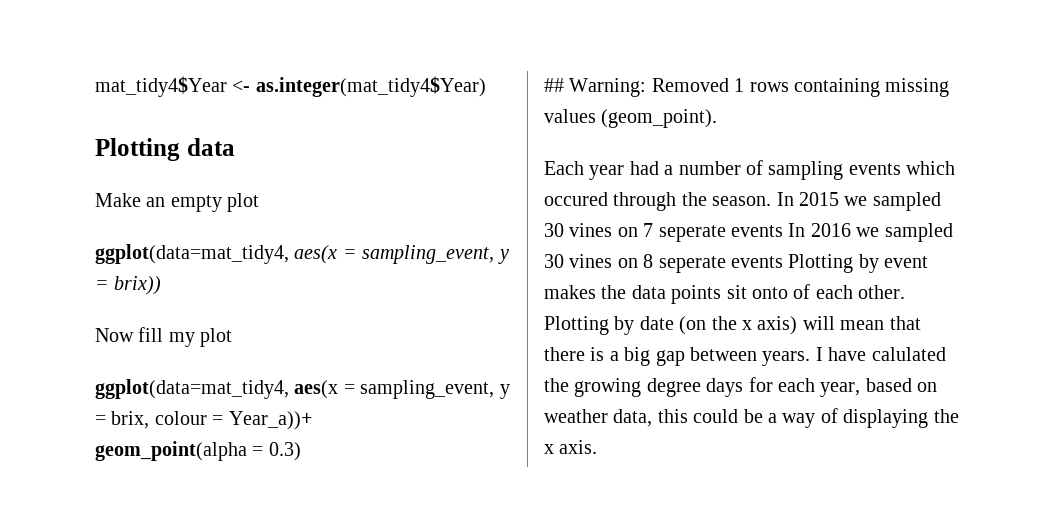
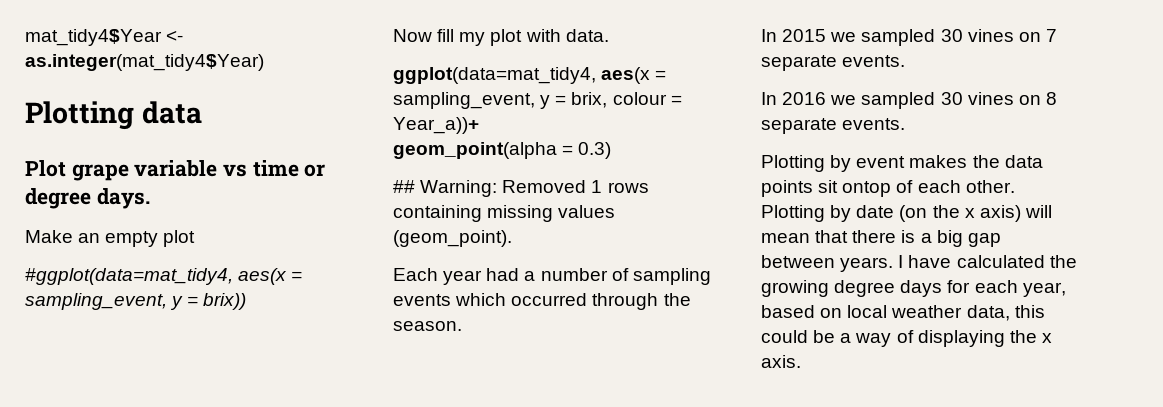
+ Plot grape variable vs time or degree days.
- ggplot(data=mat_tidy4, aes(x = sampling_event, y = brix))
+ #ggplot(data=mat_tidy4, aes(x = sampling_event, y = brix))
- Now fill my plot
+ Now fill my plot with data.
- Each year had a number of sampling events which occured through the season. In 2015 we sampled 30 vines on 7 seperate events In 2016 we sampled 30 vines on 8 seperate events Plotting by event makes the data points sit onto of each other.
+ Each year had a number of sampling events which occurred through the season.
+ In 2015 we sampled 30 vines on 7 separate events.
+ In 2016 we sampled 30 vines on 8 separate events.
+ Plotting by event makes the data points sit ontop of each other.
- I have calulated the growing degree days for each year, based on weather data, this could be a way of displaying the x axis.
+ I have calculated the growing degree days for each year, based on local weather data, this could be a way of displaying the x axis.

